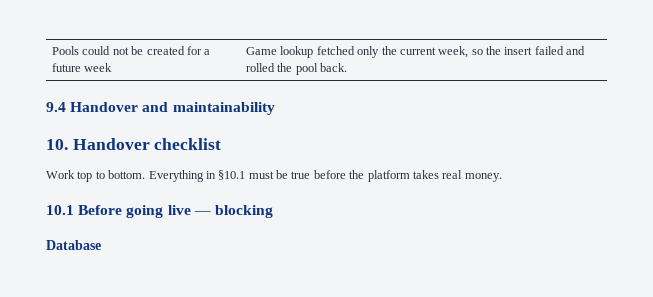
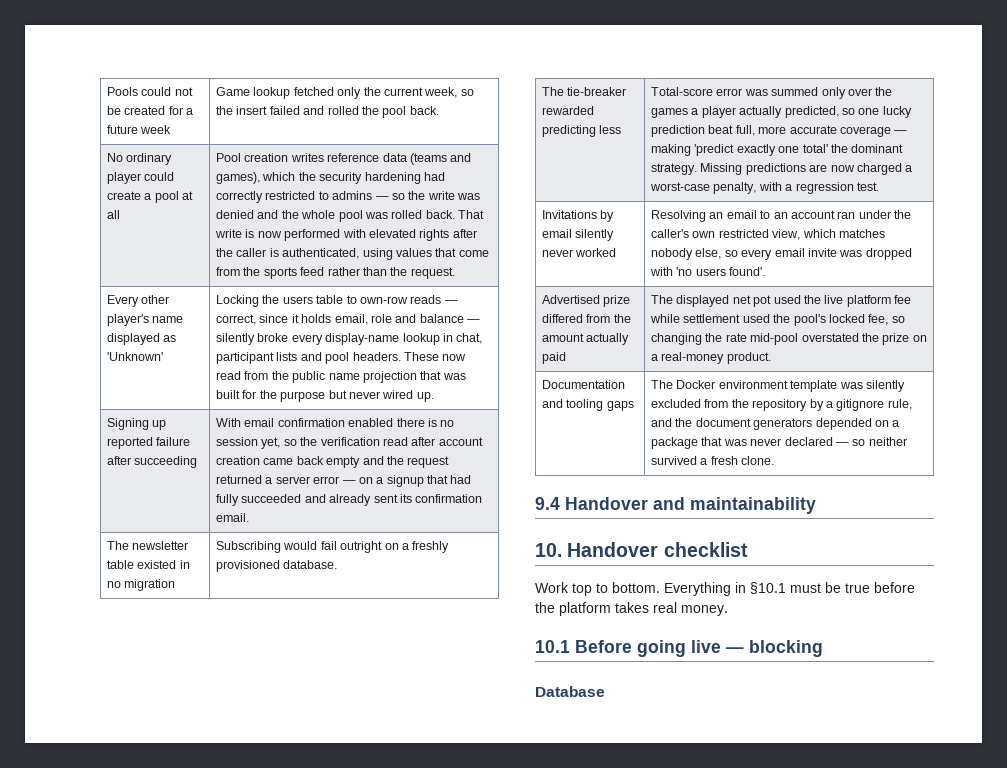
+ No ordinary player could create a pool at all | Pool creation writes reference data (teams and games), which the security hardening had correctly restricted to admins — so the write was denied and the whole pool was rolled back. That write is now performed with elevated rights after the caller is authenticated, using values that come from the sports feed rather than the request.
+ Every other player's name displayed as 'Unknown' | Locking the users table to own-row reads — correct, since it holds email, role and balance — silently broke every display-name lookup in chat, participant lists and pool headers. These now read from the public name projection that was built for the purpose but never wired up.
+ Signing up reported failure after succeeding | With email confirmation enabled there is no session yet, so the verification read after account creation came back empty and the request returned a server error — on a signup that had fully succeeded and already sent its confirmation email.
+ The newsletter table existed in no migration | Subscribing would fail outright on a freshly provisioned database.
+ The tie-breaker rewarded predicting less | Total-score error was summed only over the games a player actually predicted, so one lucky prediction beat full, more accurate coverage — making 'predict exactly one total' the dominant strategy. Missing predictions are now charged a worst-case penalty, with a regression test.
+ Invitations by email silently never worked | Resolving an email to an account ran under the caller's own restricted view, which matches nobody else, so every email invite was dropped with 'no users found'.
+ Advertised prize differed from the amount actually paid | The displayed net pot used the live platform fee while settlement used the pool's locked fee, so changing the rate mid-pool overstated the prize on a real-money product.
+ Documentation and tooling gaps | The Docker environment template was silently excluded from the repository by a gitignore rule, and the document generators depended on a package that was never declared — so neither survived a fresh clone.

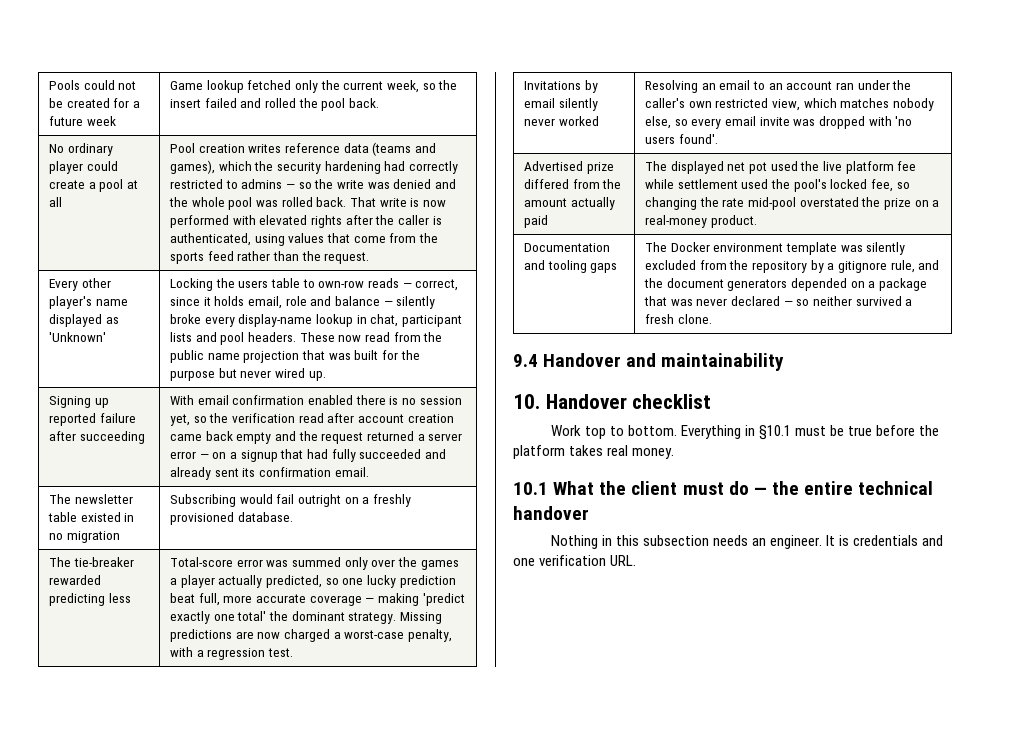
- 10.1 Before going live — blocking
- Database
+ 10.1 What the client must do — the entire technical handover
+ Nothing in this subsection needs an engineer. It is credentials and one verification URL.

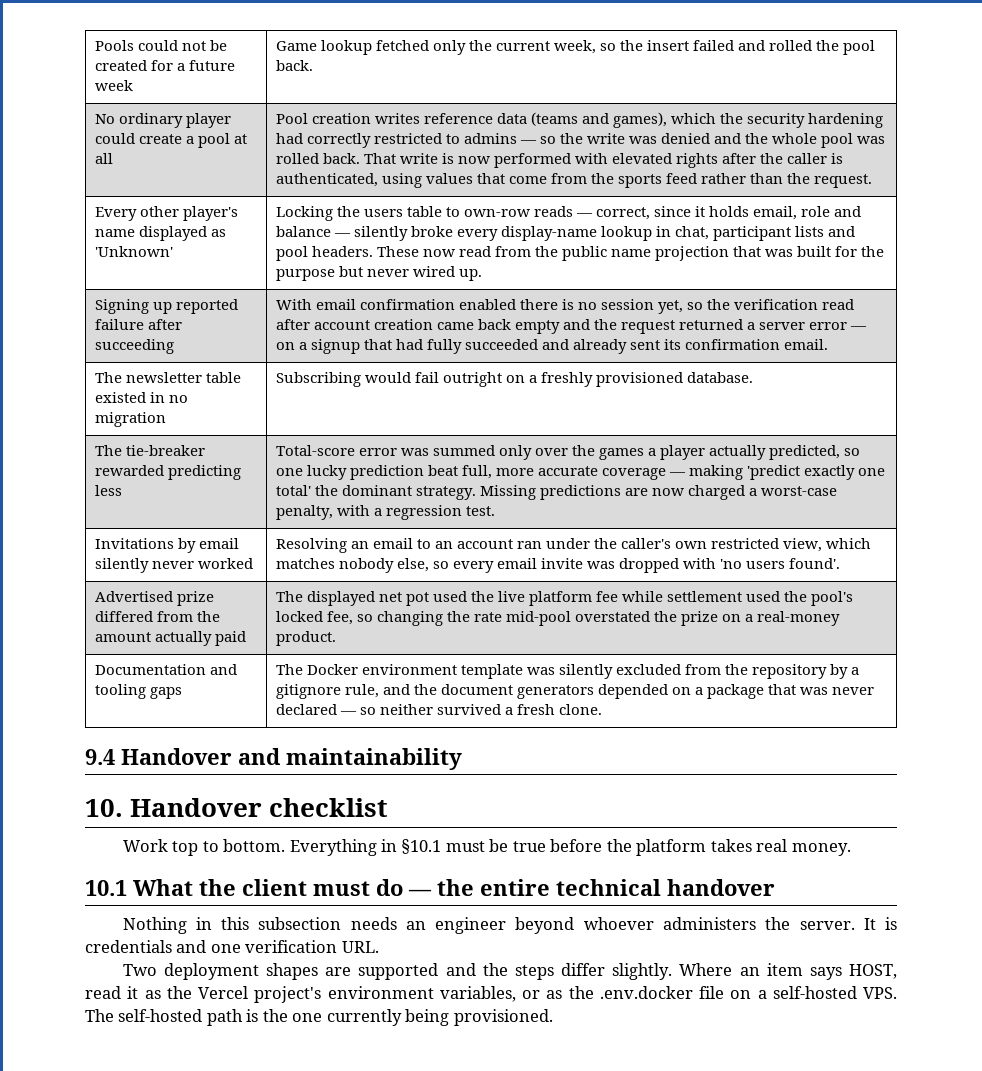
- Nothing in this subsection needs an engineer.
+ Nothing in this subsection needs an engineer beyond whoever administers the server.
+ Two deployment shapes are supported and the steps differ slightly. Where an item says HOST, read it as the Vercel project's environment variables, or as the .env.docker file on a self-hosted VPS. The self-hosted path is the one currently being provisioned.

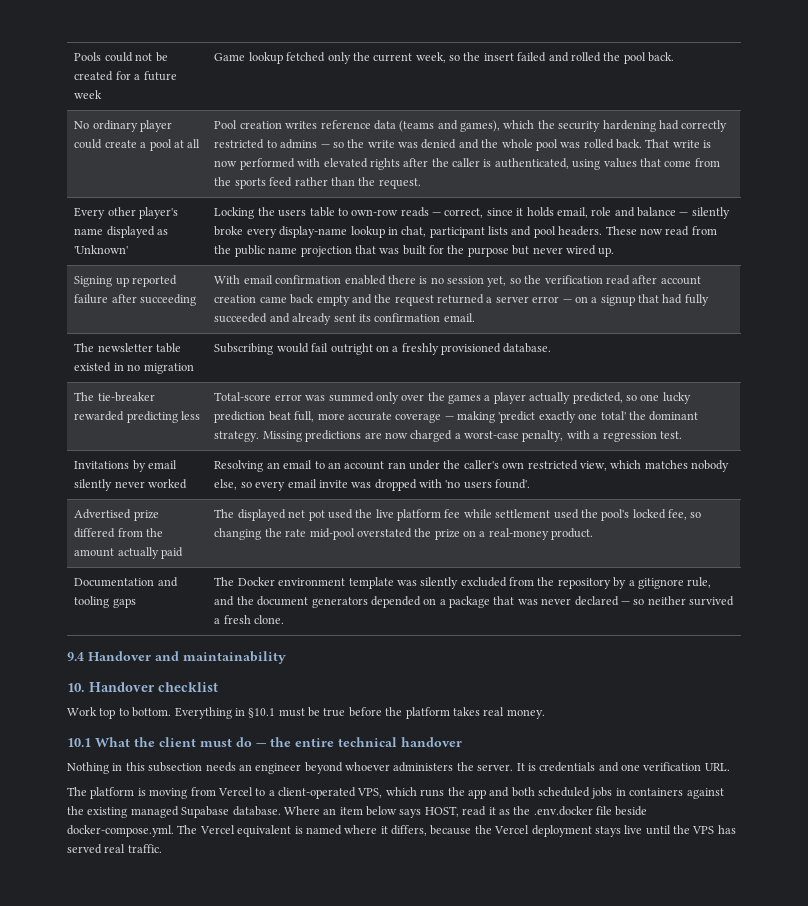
- Two deployment shapes are supported and the steps differ slightly.
+ The platform is moving from Vercel to a client-operated VPS, which runs the app and both scheduled jobs in containers against the existing managed Supabase database.
- Where an item says HOST, read it as the Vercel project's environment variables, or as the .env.docker file on a self-hosted VPS. The self-hosted path is the one currently being provisioned.
+ Where an item below says HOST, read it as the .env.docker file beside docker-compose.yml. The Vercel equivalent is named where it differs, because the Vercel deployment stays live until the VPS has served real traffic.

